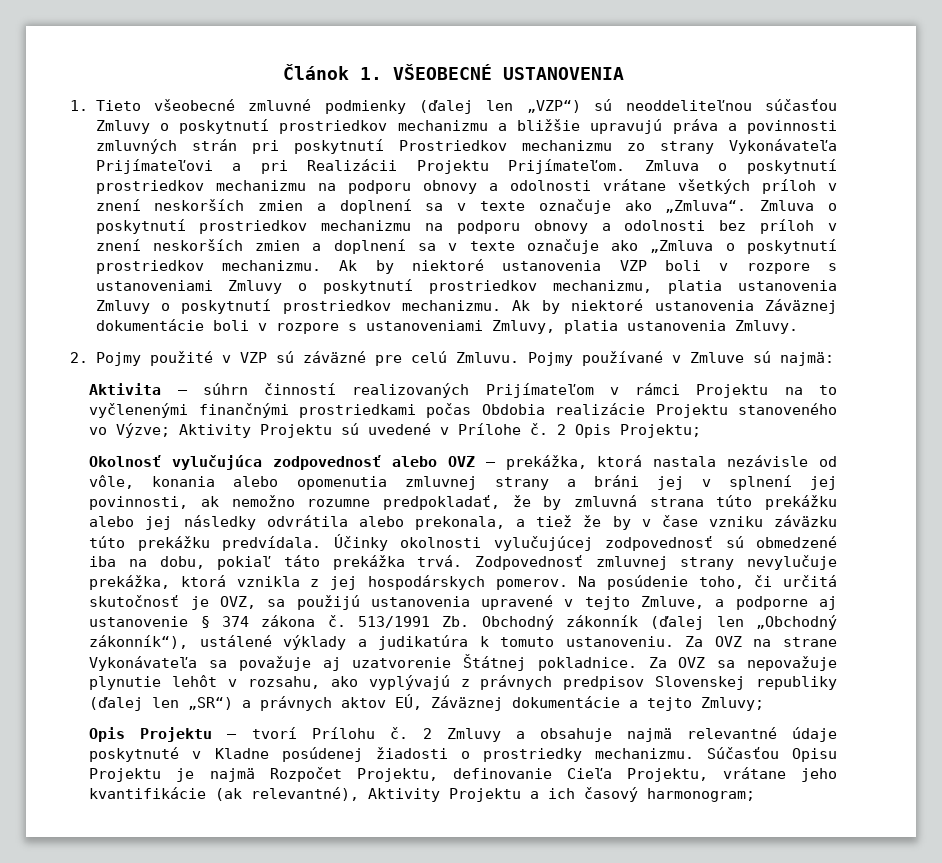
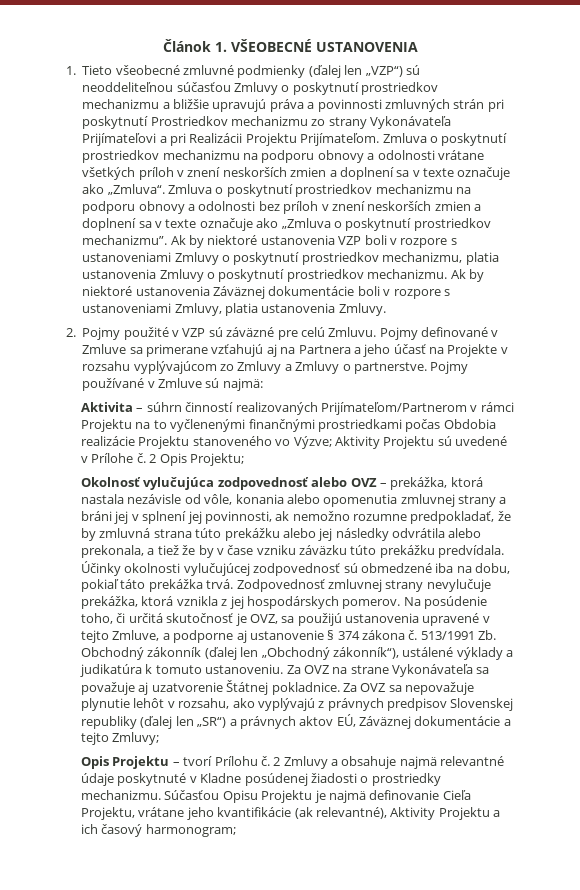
- Zmluva o poskytnutí prostriedkov mechanizmu na podporu obnovy a odolnosti bez príloh v znení neskorších zmien a doplnení sa v texte označuje ako „Zmluva o poskytnutí prostriedkov mechanizmu.
+ Zmluva o poskytnutí prostriedkov mechanizmu na podporu obnovy a odolnosti bez príloh v znení neskorších zmien a doplnení sa v texte označuje ako „Zmluva o poskytnutí prostriedkov mechanizmu”.
- Pojmy používané v Zmluve sú najmä:
+ Pojmy definované v Zmluve sa primerane vzťahujú aj na Partnera a jeho účasť na Projekte v rozsahu vyplývajúcom zo Zmluvy a Zmluvy o partnerstve. Pojmy používané v Zmluve sú najmä:
- Aktivita – súhrn činností realizovaných Prijímateľom v rámci Projektu na to vyčlenenými finančnými prostriedkami počas Obdobia realizácie Projektu stanoveného vo Výzve; Aktivity Projektu sú uvedené v Prílohe č.
+ Aktivita – súhrn činností realizovaných Prijímateľom/Partnerom v rámci Projektu na to vyčlenenými finančnými prostriedkami počas Obdobia realizácie Projektu stanoveného vo Výzve; Aktivity Projektu sú uvedené v Prílohe č.
- Súčasťou Opisu Projektu je najmä Rozpočet Projektu, definovanie Cieľa Projektu, vrátane jeho kvantifikácie (ak relevantné), Aktivity Projektu a ich časový harmonogram;
+ Súčasťou Opisu Projektu je najmä definovanie Cieľa Projektu, vrátane jeho kvantifikácie (ak relevantné), Aktivity Projektu a ich časový harmonogram;

